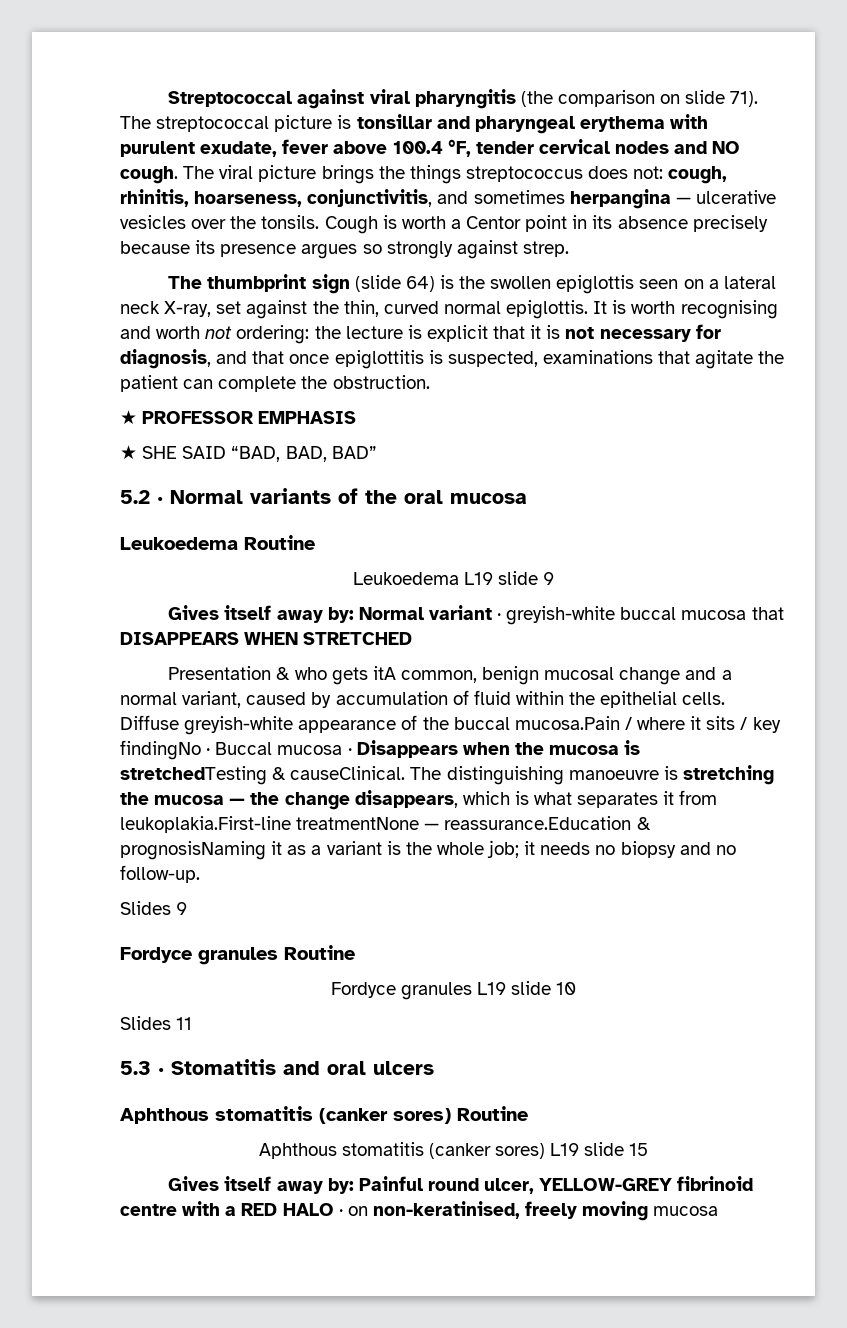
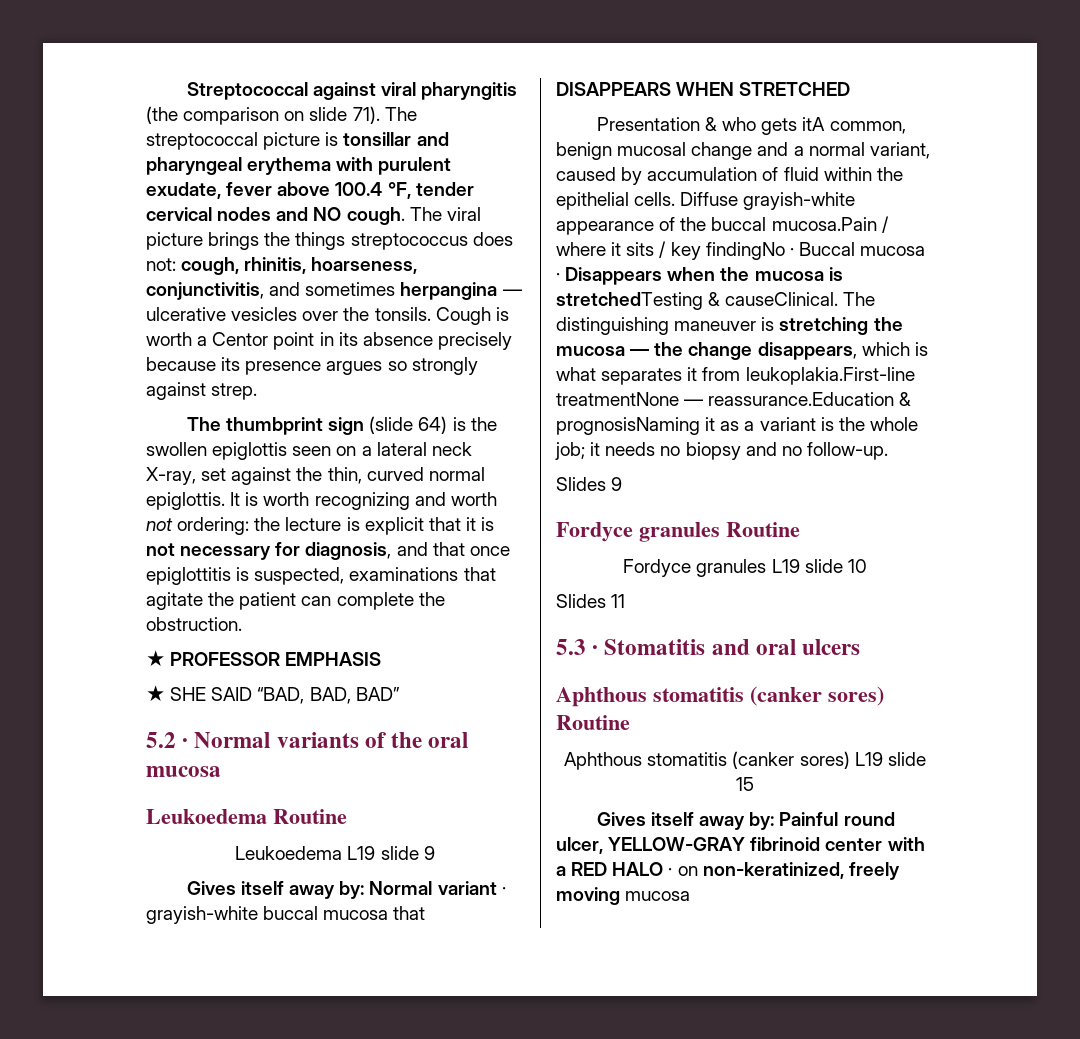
- It is worth recognising and worth not ordering: the lecture is explicit that it is not necessary for diagnosis, and that once epiglottitis is suspected, examinations that agitate the patient can complete the obstruction.
+ It is worth recognizing and worth not ordering: the lecture is explicit that it is not necessary for diagnosis, and that once epiglottitis is suspected, examinations that agitate the patient can complete the obstruction.
- Gives itself away by: Normal variant · greyish-white buccal mucosa that DISAPPEARS WHEN STRETCHED
+ Gives itself away by: Normal variant · grayish-white buccal mucosa that DISAPPEARS WHEN STRETCHED
- Diffuse greyish-white appearance of the buccal mucosa.Pain / where it sits / key findingNo · Buccal mucosa · Disappears when the mucosa is stretchedTesting & causeClinical.
+ Diffuse grayish-white appearance of the buccal mucosa.Pain / where it sits / key findingNo · Buccal mucosa · Disappears when the mucosa is stretchedTesting & causeClinical.
- The distinguishing manoeuvre is stretching the mucosa — the change disappears, which is what separates it from leukoplakia.First-line treatmentNone — reassurance.Education & prognosisNaming it as a variant is the whole job; it needs no biopsy and no follow-up.
+ The distinguishing maneuver is stretching the mucosa — the change disappears, which is what separates it from leukoplakia.First-line treatmentNone — reassurance.Education & prognosisNaming it as a variant is the whole job; it needs no biopsy and no follow-up.
- Gives itself away by: Painful round ulcer, YELLOW-GREY fibrinoid centre with a RED HALO · on non-keratinised, freely moving mucosa
+ Gives itself away by: Painful round ulcer, YELLOW-GRAY fibrinoid center with a RED HALO · on non-keratinized, freely moving mucosa

